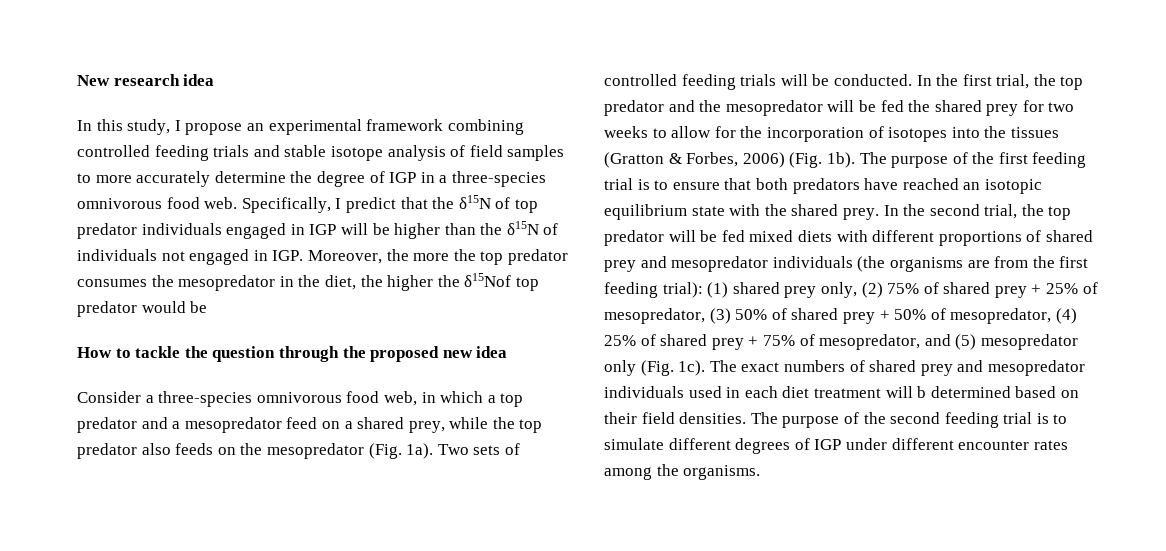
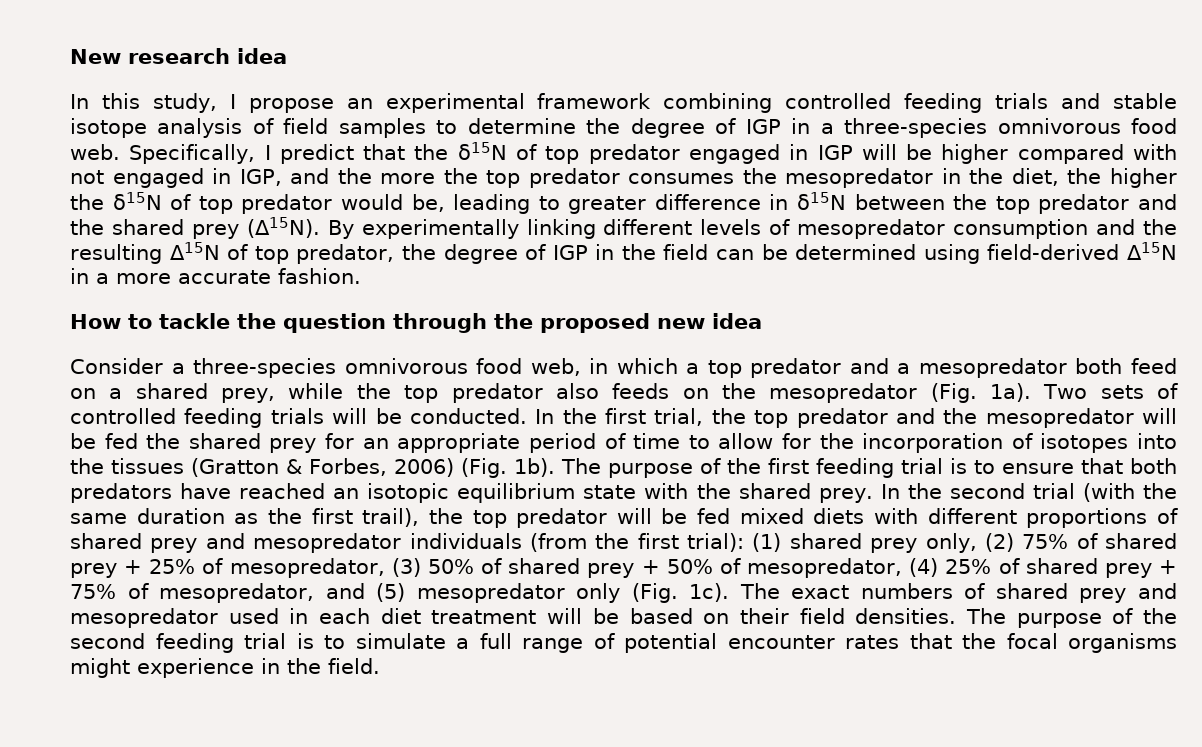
- In this study, I propose an experimental framework combining controlled feeding trials and stable isotope analysis of field samples to more accurately determine the degree of IGP in a three-species omnivorous food web.
+ In this study, I propose an experimental framework combining controlled feeding trials and stable isotope analysis of field samples to determine the degree of IGP in a three-species omnivorous food web.
- Specifically, I predict that the δ15N of top predator individuals engaged in IGP will be higher than the δ15N of individuals not engaged in IGP. Moreover, the more the top predator consumes the mesopredator in the diet, the higher the δ15Nof top predator would be
+ Specifically, I predict that the δ15N of top predator engaged in IGP will be higher compared with not engaged in IGP, and the more the top predator consumes the mesopredator in the diet, the higher the δ15N of top predator would be, leading to greater difference in δ15N between the top predator and the shared prey (Δ15N). By experimentally linking different levels of mesopredator consumption and the resulting Δ15N of top predator, the degree of IGP in the field can be determined using field-derived Δ15N in a more accurate fashion.
- Consider a three-species omnivorous food web, in which a top predator and a mesopredator feed on a shared prey, while the top predator also feeds on the mesopredator (Fig. 1a).
+ Consider a three-species omnivorous food web, in which a top predator and a mesopredator both feed on a shared prey, while the top predator also feeds on the mesopredator (Fig. 1a).
- In the first trial, the top predator and the mesopredator will be fed the shared prey for two weeks to allow for the incorporation of isotopes into the tissues (Gratton & Forbes, 2006) (Fig. 1b).
+ In the first trial, the top predator and the mesopredator will be fed the shared prey for an appropriate period of time to allow for the incorporation of isotopes into the tissues (Gratton & Forbes, 2006) (Fig. 1b).
- In the second trial, the top predator will be fed mixed diets with different proportions of shared prey and mesopredator individuals (the organisms are from the first feeding trial): (1) shared prey only, (2) 75% of shared prey + 25% of mesopredator, (3) 50% of shared prey + 50% of mesopredator, (4) 25% of shared prey + 75% of mesopredator, and (5) mesopredator only (Fig. 1c).
+ In the second trial (with the same duration as the first trail), the top predator will be fed mixed diets with different proportions of shared prey and mesopredator individuals (from the first trial): (1) shared prey only, (2) 75% of shared prey + 25% of mesopredator, (3) 50% of shared prey + 50% of mesopredator, (4) 25% of shared prey + 75% of mesopredator, and (5) mesopredator only (Fig. 1c).
- The exact numbers of shared prey and mesopredator individuals used in each diet treatment will b determined based on their field densities.
+ The exact numbers of shared prey and mesopredator used in each diet treatment will be based on their field densities.
- The purpose of the second feeding trial is to simulate different degrees of IGP under different encounter rates among the organisms.
+ The purpose of the second feeding trial is to simulate a full range of potential encounter rates that the focal organisms might experience in the field.

